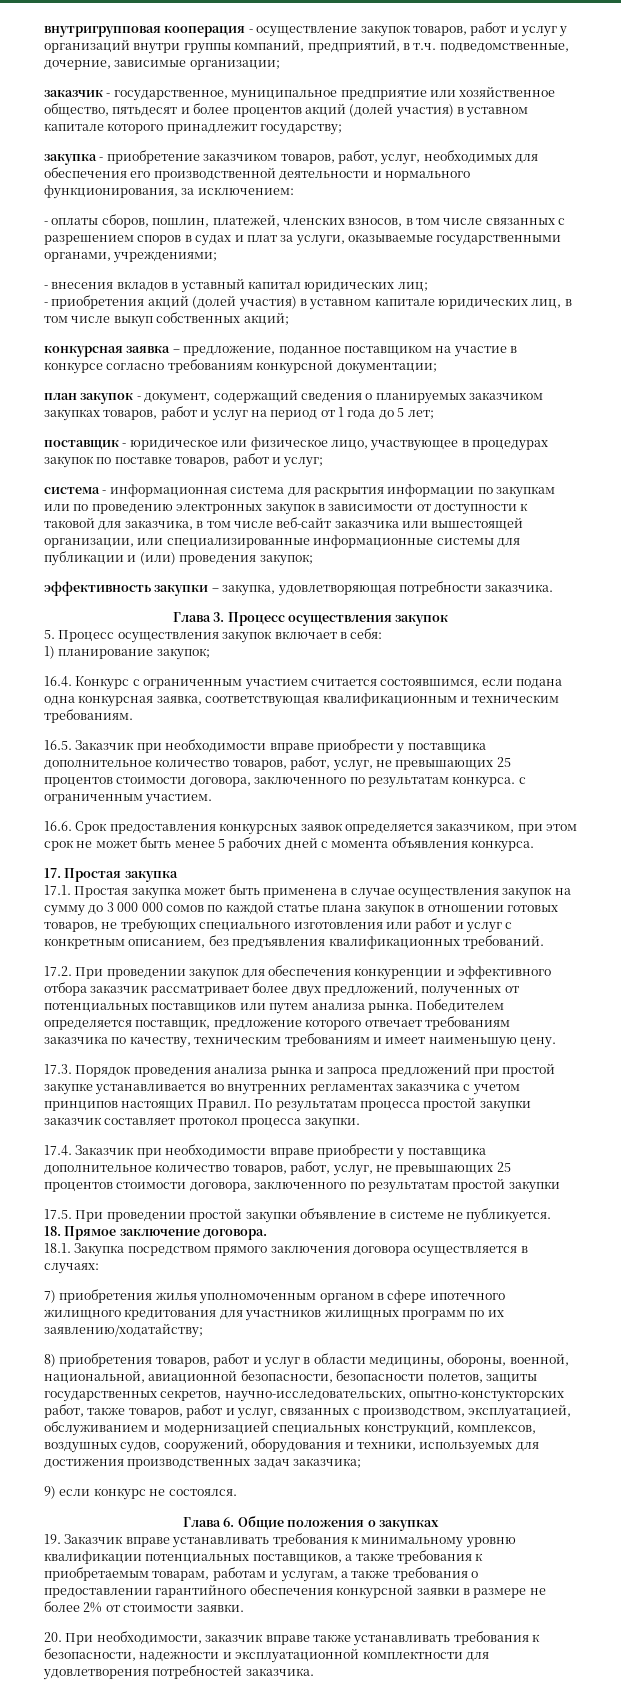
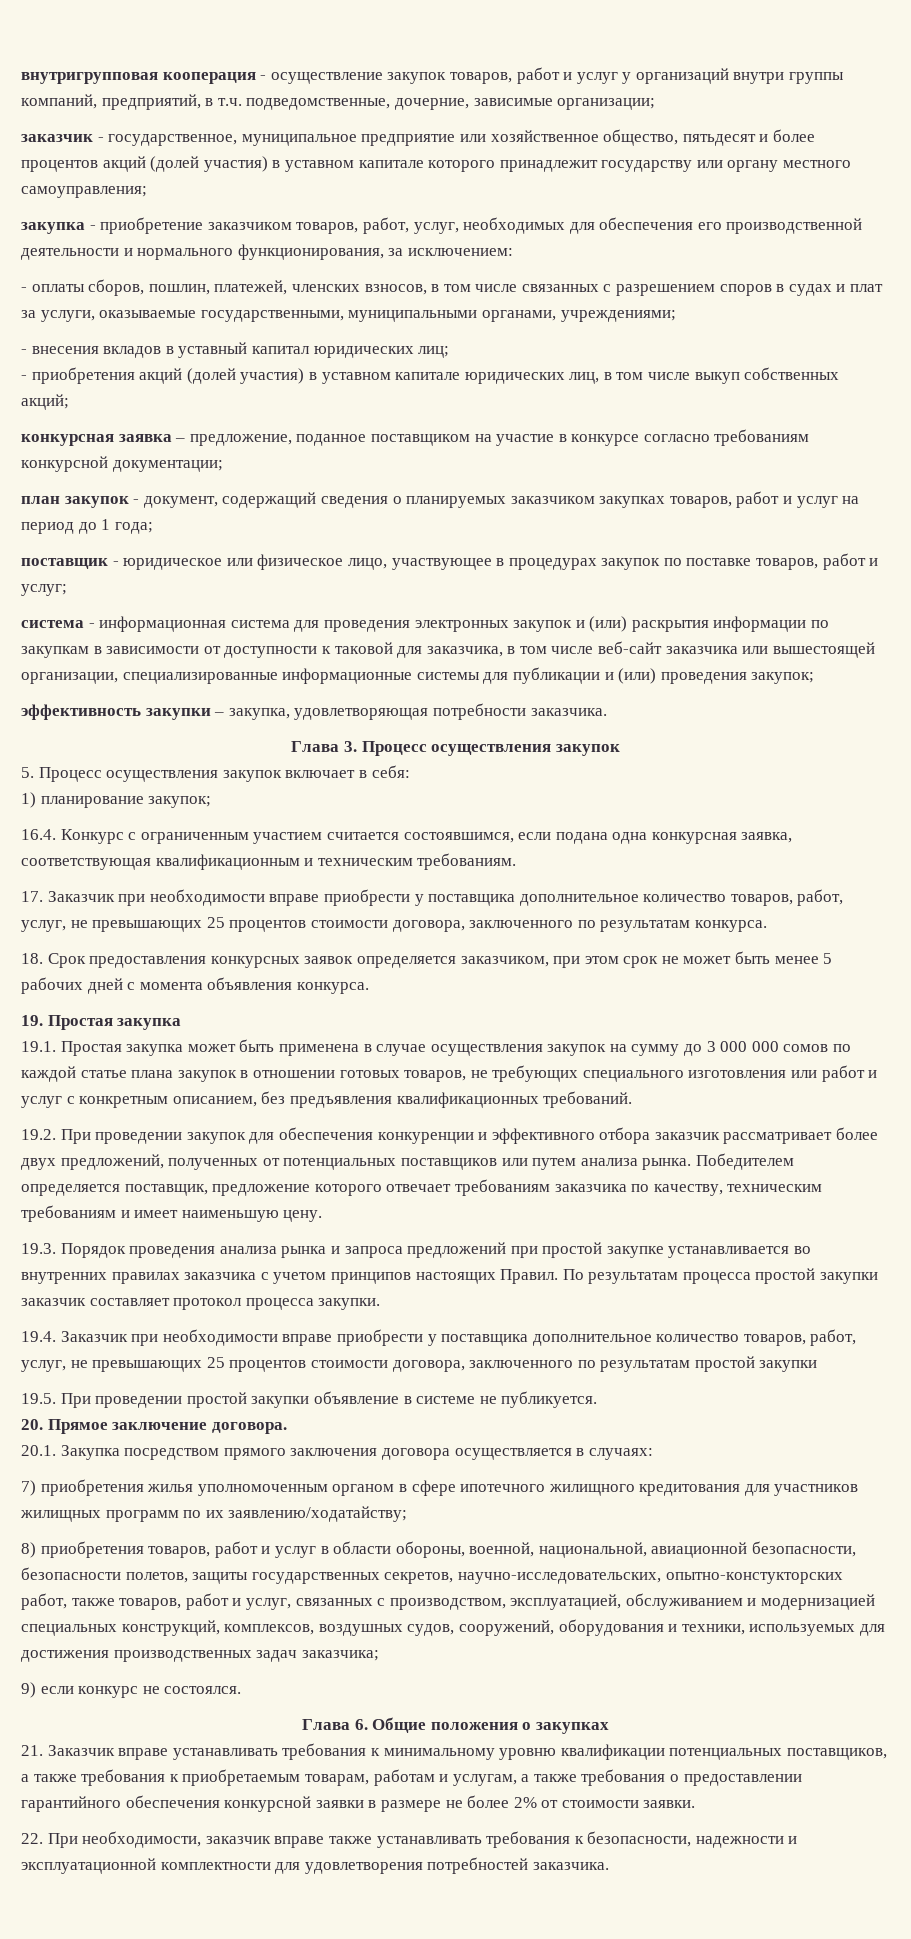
- заказчик - государственное, муниципальное предприятие или хозяйственное общество, пятьдесят и более процентов акций (долей участия) в уставном капитале которого принадлежит государству;
+ заказчик - государственное, муниципальное предприятие или хозяйственное общество, пятьдесят и более процентов акций (долей участия) в уставном капитале которого принадлежит государству или органу местного самоуправления;
- - оплаты сборов, пошлин, платежей, членских взносов, в том числе связанных с разрешением споров в судах и плат за услуги, оказываемые государственными органами, учреждениями;
+ - оплаты сборов, пошлин, платежей, членских взносов, в том числе связанных с разрешением споров в судах и плат за услуги, оказываемые государственными, муниципальными органами, учреждениями;
- план закупок - документ, содержащий сведения о планируемых заказчиком закупках товаров, работ и услуг на период от 1 года до 5 лет;
+ план закупок - документ, содержащий сведения о планируемых заказчиком закупках товаров, работ и услуг на период до 1 года;
- система - информационная система для раскрытия информации по закупкам или по проведению электронных закупок в зависимости от доступности к таковой для заказчика, в том числе веб-сайт заказчика или вышестоящей организации, или специализированные информационные системы для публикации и (или) проведения закупок;
+ система - информационная система для проведения электронных закупок и (или) раскрытия информации по закупкам в зависимости от доступности к таковой для заказчика, в том числе веб-сайт заказчика или вышестоящей организации, специализированные информационные системы для публикации и (или) проведения закупок;
- 16.5. Заказчик при необходимости вправе приобрести у поставщика дополнительное количество товаров, работ, услуг, не превышающих 25 процентов стоимости договора, заключенного по результатам конкурса. с ограниченным участием.
- 16.6. Срок предоставления конкурсных заявок определяется заказчиком, при этом срок не может быть менее 5 рабочих дней с момента объявления конкурса.
+ 17. Заказчик при необходимости вправе приобрести у поставщика дополнительное количество товаров, работ, услуг, не превышающих 25 процентов стоимости договора, заключенного по результатам конкурса.
+ 18. Срок предоставления конкурсных заявок определяется заказчиком, при этом срок не может быть менее 5 рабочих дней с момента объявления конкурса.
- 17. Простая закупка
+ 19. Простая закупка
- 17.1. Простая закупка может быть применена в случае осуществления закупок на сумму до 3 000 000 сомов по каждой статье плана закупок в отношении готовых товаров, не требующих специального изготовления или работ и услуг с конкретным описанием, без предъявления квалификационных требований.
+ 19.1. Простая закупка может быть применена в случае осуществления закупок на сумму до 3 000 000 сомов по каждой статье плана закупок в отношении готовых товаров, не требующих специального изготовления или работ и услуг с конкретным описанием, без предъявления квалификационных требований.
- 17.2. При проведении закупок для обеспечения конкуренции и эффективного отбора заказчик рассматривает более двух предложений, полученных от потенциальных поставщиков или путем анализа рынка.
+ 19.2. При проведении закупок для обеспечения конкуренции и эффективного отбора заказчик рассматривает более двух предложений, полученных от потенциальных поставщиков или путем анализа рынка.
- 17.3. Порядок проведения анализа рынка и запроса предложений при простой закупке устанавливается во внутренних регламентах заказчика с учетом принципов настоящих Правил.
+ 19.3. Порядок проведения анализа рынка и запроса предложений при простой закупке устанавливается во внутренних правилах заказчика с учетом принципов настоящих Правил.
- 17.4. Заказчик при необходимости вправе приобрести у поставщика дополнительное количество товаров, работ, услуг, не превышающих 25 процентов стоимости договора, заключенного по результатам простой закупки
+ 19.4. Заказчик при необходимости вправе приобрести у поставщика дополнительное количество товаров, работ, услуг, не превышающих 25 процентов стоимости договора, заключенного по результатам простой закупки
- 17.5. При проведении простой закупки объявление в системе не публикуется.
+ 19.5. При проведении простой закупки объявление в системе не публикуется.
- 18. Прямое заключение договора.
+ 20. Прямое заключение договора.
- 18.1. Закупка посредством прямого заключения договора осуществляется в случаях:
+ 20.1. Закупка посредством прямого заключения договора осуществляется в случаях:
- 8) приобретения товаров, работ и услуг в области медицины, обороны, военной, национальной, авиационной безопасности, безопасности полетов, защиты государственных секретов, научно-исследовательских, опытно-констукторских работ, также товаров, работ и услуг, связанных с производством, эксплуатацией, обслуживанием и модернизацией специальных конструкций, комплексов, воздушных судов, сооружений, оборудования и техники, используемых для достижения производственных задач заказчика;
+ 8) приобретения товаров, работ и услуг в области обороны, военной, национальной, авиационной безопасности, безопасности полетов, защиты государственных секретов, научно-исследовательских, опытно-констукторских работ, также товаров, работ и услуг, связанных с производством, эксплуатацией, обслуживанием и модернизацией специальных конструкций, комплексов, воздушных судов, сооружений, оборудования и техники, используемых для достижения производственных задач заказчика;
- 19. Заказчик вправе устанавливать требования к минимальному уровню квалификации потенциальных поставщиков, а также требования к приобретаемым товарам, работам и услугам, а также требования о предоставлении гарантийного обеспечения конкурсной заявки в размере не более 2% от стоимости заявки.
+ 21. Заказчик вправе устанавливать требования к минимальному уровню квалификации потенциальных поставщиков, а также требования к приобретаемым товарам, работам и услугам, а также требования о предоставлении гарантийного обеспечения конкурсной заявки в размере не более 2% от стоимости заявки.
- 20. При необходимости, заказчик вправе также устанавливать требования к безопасности, надежности и эксплуатационной комплектности для удовлетворения потребностей заказчика.
+ 22. При необходимости, заказчик вправе также устанавливать требования к безопасности, надежности и эксплуатационной комплектности для удовлетворения потребностей заказчика.

